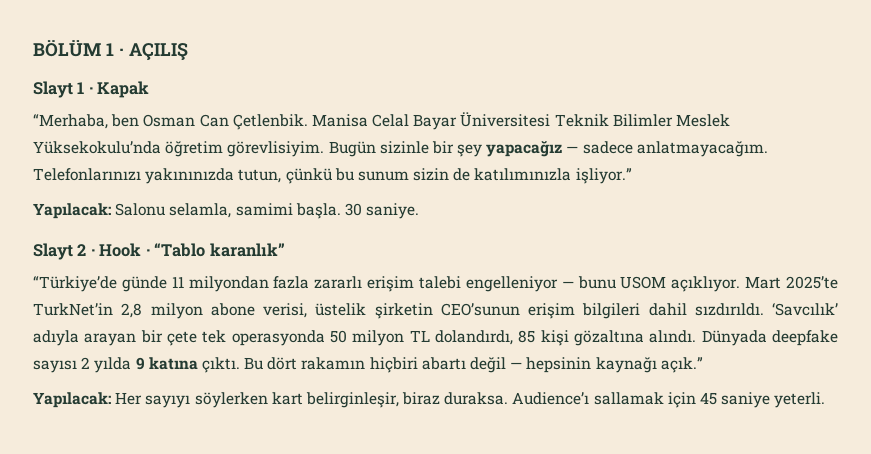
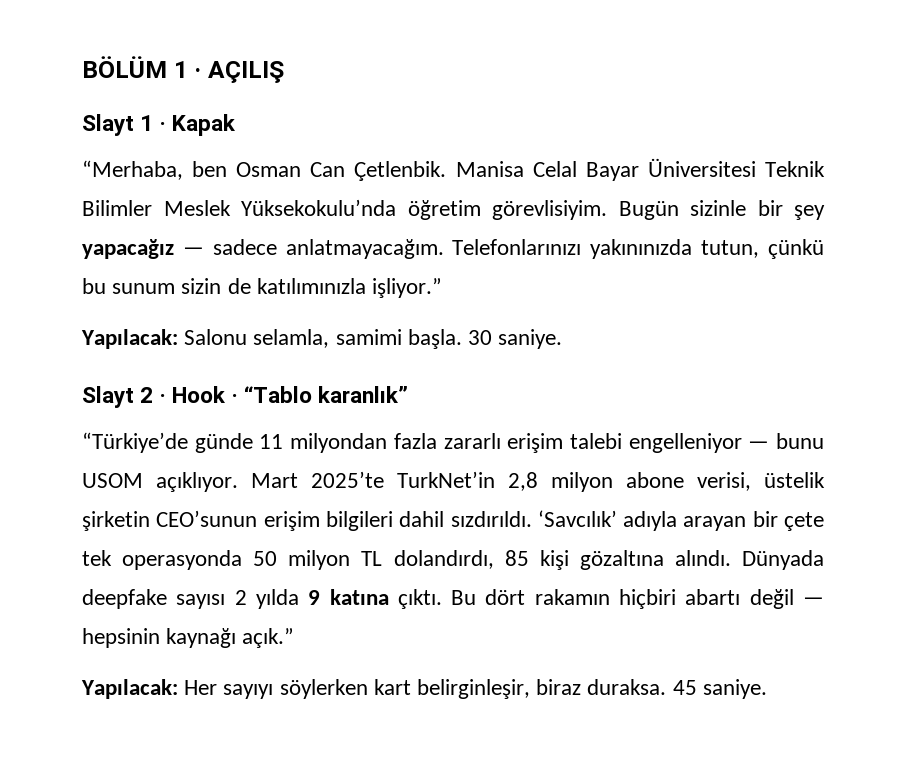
- Audience’ı sallamak için 45 saniye yeterli.
+ 45 saniye.

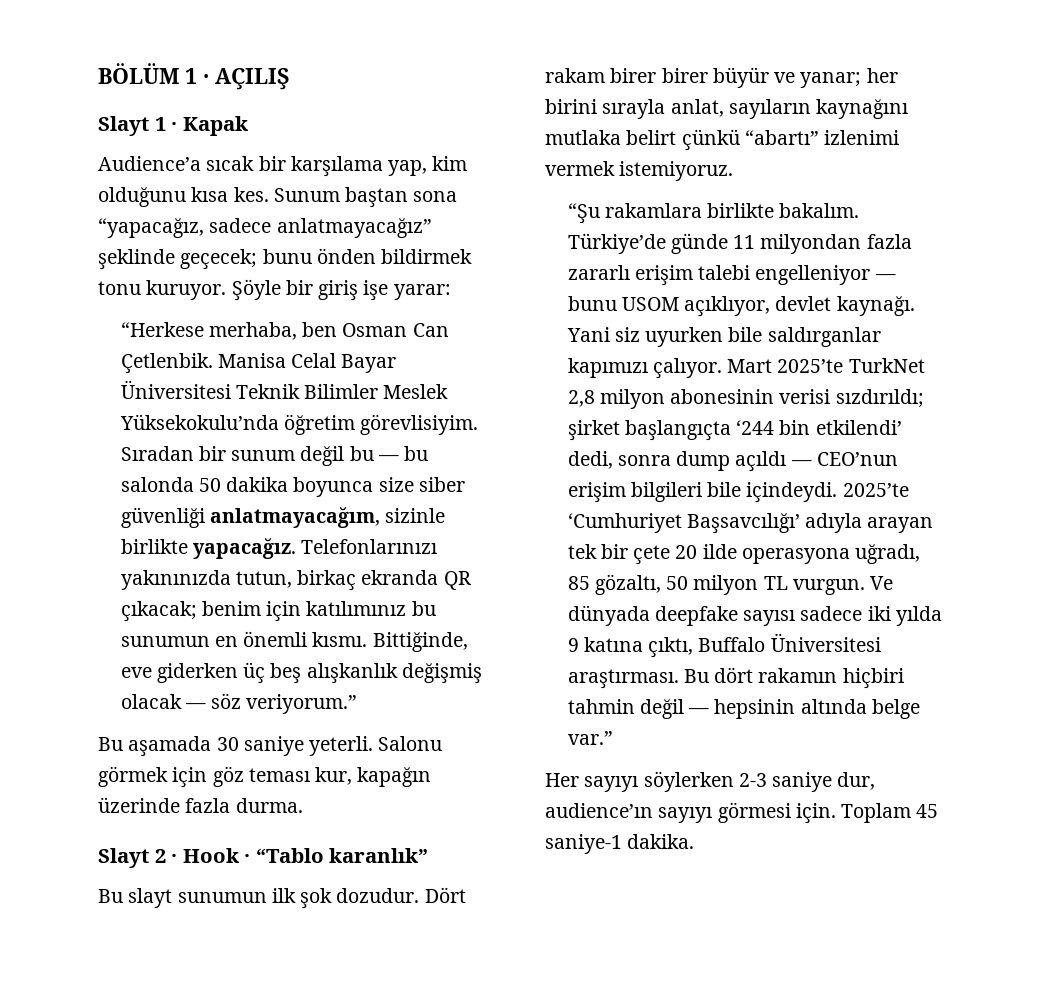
- “Merhaba, ben Osman Can Çetlenbik.
+ Audience’a sıcak bir karşılama yap, kim olduğunu kısa kes. Sunum baştan sona “yapacağız, sadece anlatmayacağız” şeklinde geçecek; bunu önden bildirmek tonu kuruyor. Şöyle bir giriş işe yarar:
+ “Herkese merhaba, ben Osman Can Çetlenbik.
- Bugün sizinle bir şey yapacağız — sadece anlatmayacağım. Telefonlarınızı yakınınızda tutun, çünkü bu sunum sizin de katılımınızla işliyor.”
- Yapılacak: Salonu selamla, samimi başla. 30 saniye.
+ Sıradan bir sunum değil bu — bu salonda 50 dakika boyunca size siber güvenliği anlatmayacağım, sizinle birlikte yapacağız. Telefonlarınızı yakınınızda tutun, birkaç ekranda QR çıkacak; benim için katılımınız bu sunumun en önemli kısmı. Bittiğinde, eve giderken üç beş alışkanlık değişmiş olacak — söz veriyorum.”
+ Bu aşamada 30 saniye yeterli. Salonu görmek için göz teması kur, kapağın üzerinde fazla durma.
- “Türkiye’de günde 11 milyondan fazla zararlı erişim talebi engelleniyor — bunu USOM açıklıyor.
+ Bu slayt sunumun ilk şok dozudur. Dört rakam birer birer büyür ve yanar; her birini sırayla anlat, sayıların kaynağını mutlaka belirt çünkü “abartı” izlenimi vermek istemiyoruz.
+ “Şu rakamlara birlikte bakalım. Türkiye’de günde 11 milyondan fazla zararlı erişim talebi engelleniyor — bunu USOM açıklıyor, devlet kaynağı. Yani siz uyurken bile saldırganlar kapımızı çalıyor.
- Mart 2025’te TurkNet’in 2,8 milyon abone verisi, üstelik şirketin CEO’sunun erişim bilgileri dahil sızdırıldı. ‘Savcılık’ adıyla arayan bir çete tek operasyonda 50 milyon TL dolandırdı, 85 kişi gözaltına alındı. Dünyada deepfake sayısı 2 yılda 9 katına çıktı.
+ Mart 2025’te TurkNet 2,8 milyon abonesinin verisi sızdırıldı; şirket başlangıçta ‘244 bin etkilendi’ dedi, sonra dump açıldı — CEO’nun erişim bilgileri bile içindeydi. 2025’te ‘Cumhuriyet Başsavcılığı’ adıyla arayan tek bir çete 20 ilde operasyona uğradı, 85 gözaltı, 50 milyon TL vurgun. Ve dünyada deepfake sayısı sadece iki yılda 9 katına çıktı, Buffalo Üniversitesi araştırması.
- Bu dört rakamın hiçbiri abartı değil — hepsinin kaynağı açık.”
- Yapılacak: Her sayıyı söylerken kart belirginleşir, biraz duraksa. 45 saniye.
+ Bu dört rakamın hiçbiri tahmin değil — hepsinin altında belge var.”
+ Her sayıyı söylerken 2-3 saniye dur, audience’ın sayıyı görmesi için. Toplam 45 saniye-1 dakika.

